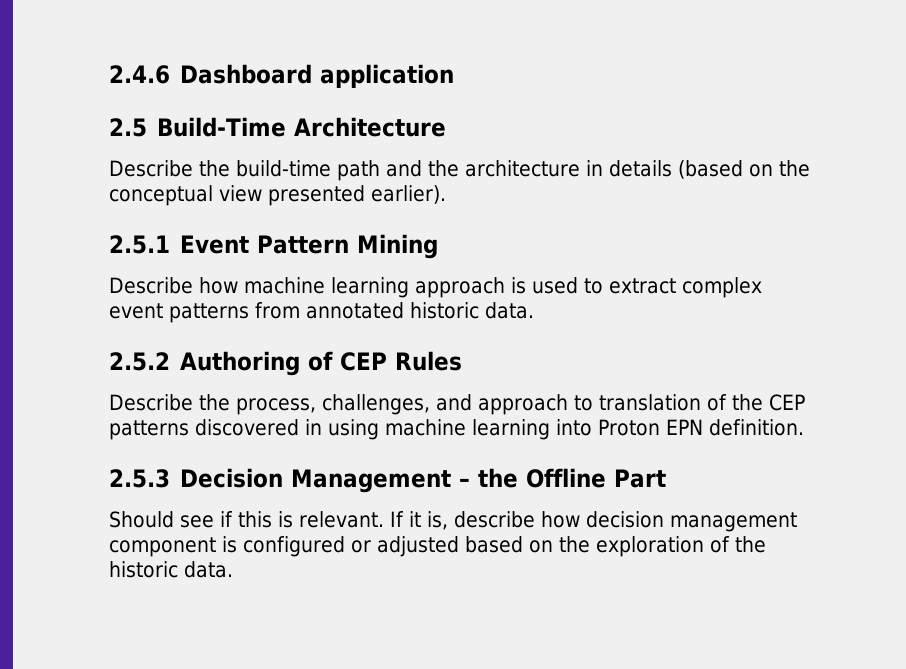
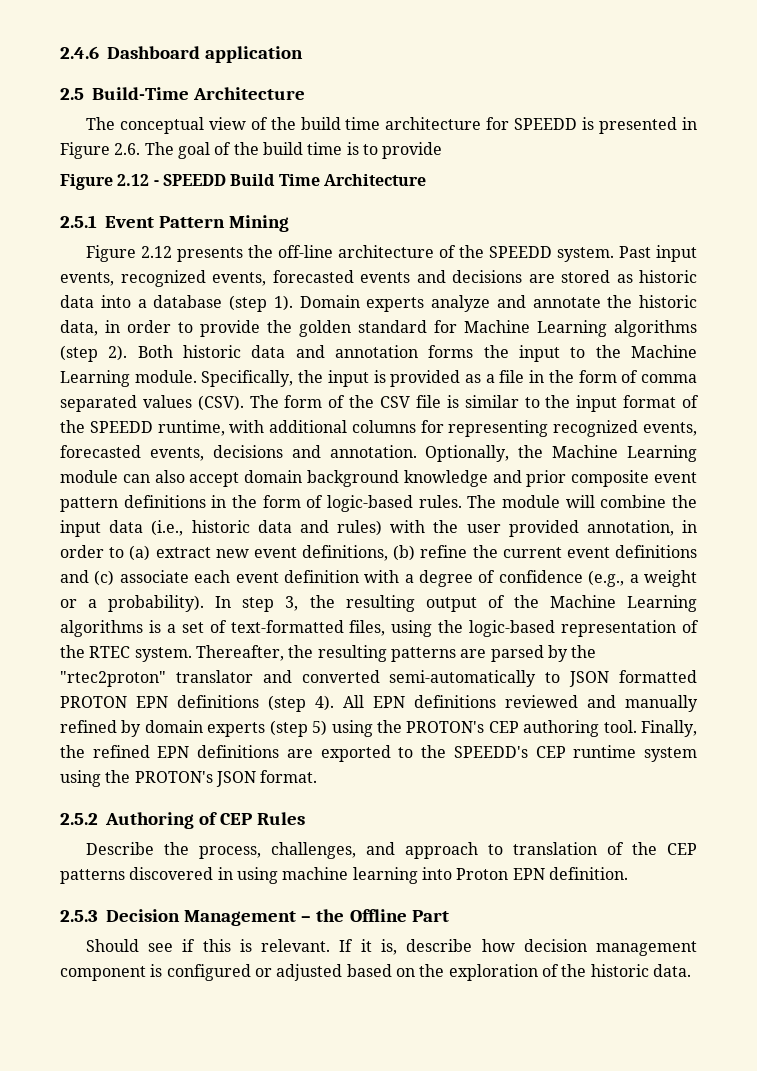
- Describe the build-time path and the architecture in details (based on the conceptual view presented earlier).
+ The conceptual view of the build time architecture for SPEEDD is presented in Figure 2.6. The goal of the build time is to provide
+ Figure 2.12 - SPEEDD Build Time Architecture
  2.5.1 Event Pattern Mining
- Describe how machine learning approach is used to extract complex event patterns from annotated historic data.
+ Figure 2.12 presents the off-line architecture of the SPEEDD system. Past input events, recognized events, forecasted events and decisions are stored as historic data into a database (step 1). Domain experts analyze and annotate the historic data, in order to provide the golden standard for Machine Learning algorithms (step 2). Both historic data and annotation forms the input to the Machine Learning module. Specifically, the input is provided as a file in the form of comma separated values (CSV). The form of the CSV file is similar to the input format of the SPEEDD runtime, with additional columns for representing recognized events, forecasted events, decisions and annotation. Optionally, the Machine Learning module can also accept domain background knowledge and prior composite event pattern definitions in the form of logic-based rules. The module will combine the input data (i.e., historic data and rules) with the user provided annotation, in order to (a) extract new event definitions, (b) refine the current event definitions and (c) associate each event definition with a degree of confidence (e.g., a weight or a probability). In step 3, the resulting output of the Machine Learning algorithms is a set of text-formatted files, using the logic-based representation of the RTEC system. Thereafter, the resulting patterns are parsed by the "rtec2proton" translator and converted semi-automatically to JSON formatted PROTON EPN definitions (step 4). All EPN definitions reviewed and manually refined by domain experts (step 5) using the PROTON's CEP authoring tool. Finally, the refined EPN definitions are exported to the SPEEDD's CEP runtime system using the PROTON's JSON format.

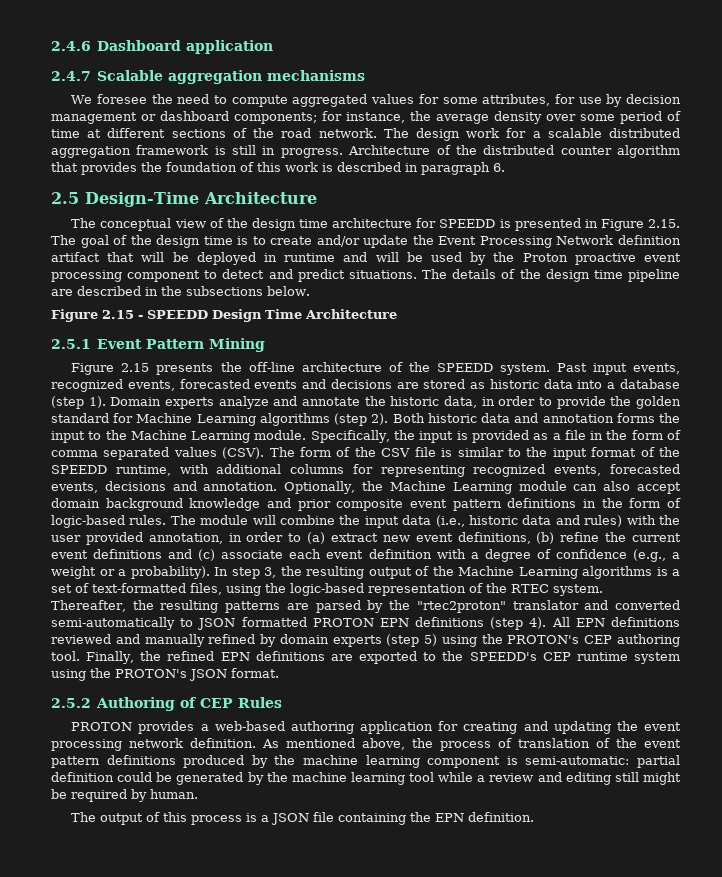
- 2.5 Build-Time Architecture
+ 2.4.7 Scalable aggregation mechanisms
+ We foresee the need to compute aggregated values for some attributes, for use by decision management or dashboard components; for instance, the average density over some period of time at different sections of the road network. The design work for a scalable distributed aggregation framework is still in progress. Architecture of the distributed counter algorithm that provides the foundation of this work is described in paragraph 6.
+ 2.5 Design-Time Architecture
- The conceptual view of the build time architecture for SPEEDD is presented in Figure 2.6. The goal of the build time is to provide
- Figure 2.12 - SPEEDD Build Time Architecture
+ The conceptual view of the design time architecture for SPEEDD is presented in Figure 2.15. The goal of the design time is to create and/or update the Event Processing Network definition artifact that will be deployed in runtime and will be used by the Proton proactive event processing component to detect and predict situations. The details of the design time pipeline are described in the subsections below.
+ Figure 2.15 - SPEEDD Design Time Architecture
- Figure 2.12 presents the off-line architecture of the SPEEDD system.
+ Figure 2.15 presents the off-line architecture of the SPEEDD system.
- Describe the process, challenges, and approach to translation of the CEP patterns discovered in using machine learning into Proton EPN definition.
- 2.5.3 Decision Management – the Offline Part
- Should see if this is relevant. If it is, describe how decision management component is configured or adjusted based on the exploration of the historic data.
+ PROTON provides a web-based authoring application for creating and updating the event processing network definition. As mentioned above, the process of translation of the event pattern definitions produced by the machine learning component is semi-automatic: partial definition could be generated by the machine learning tool while a review and editing still might be required by human.
+ The output of this process is a JSON file containing the EPN definition.

